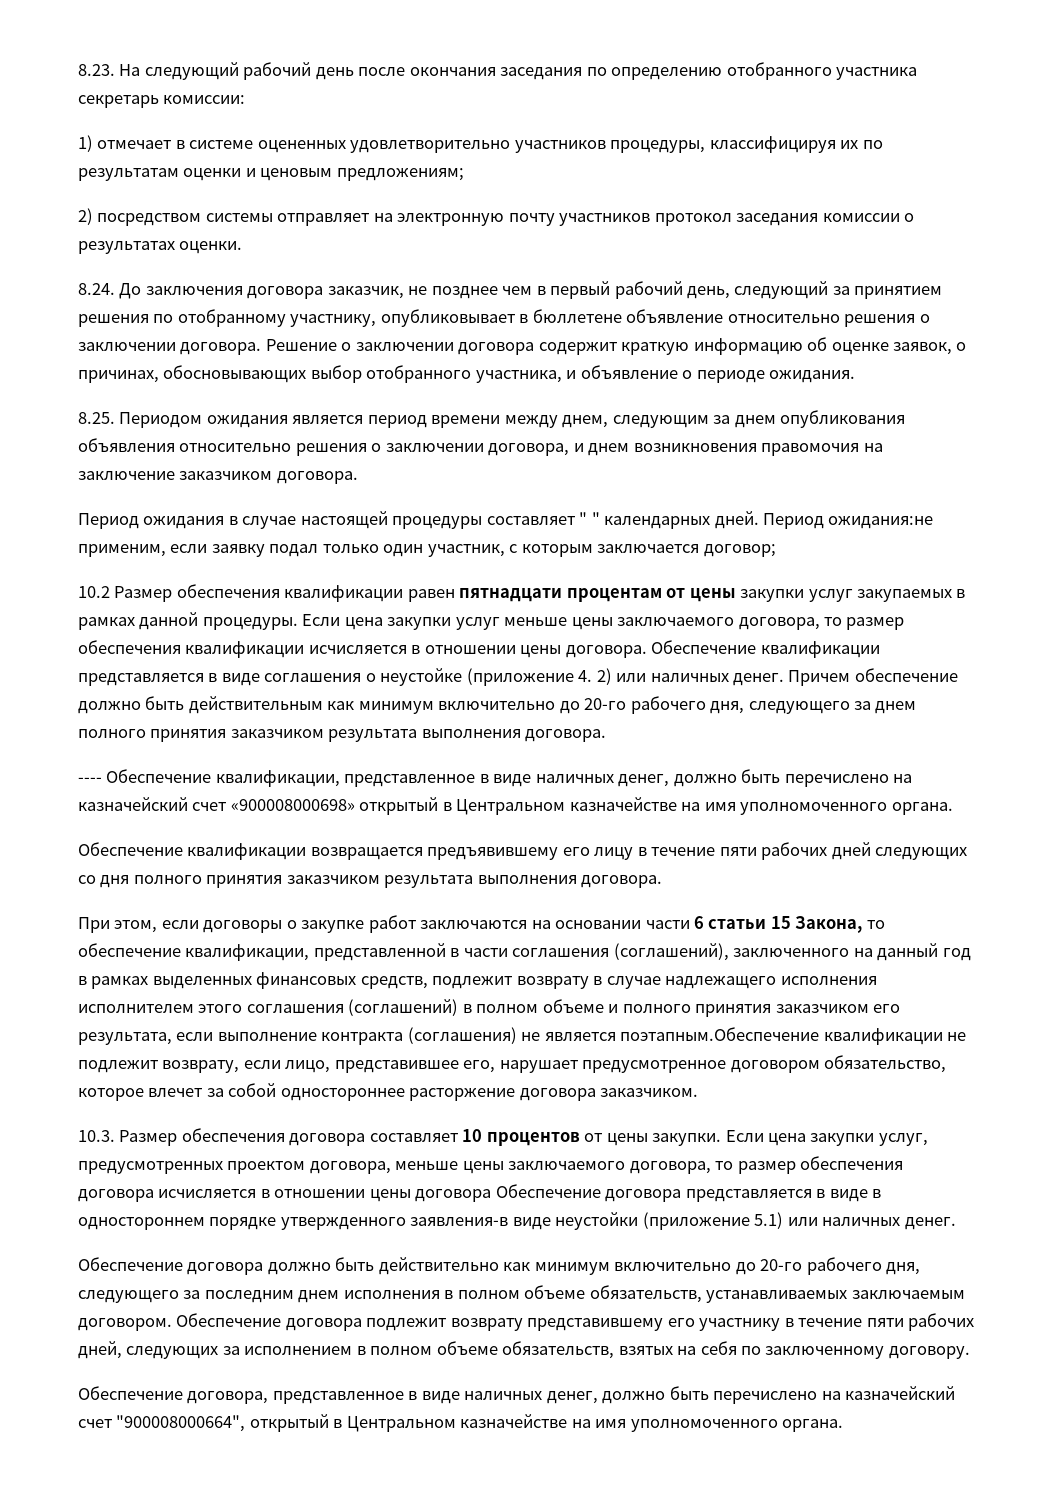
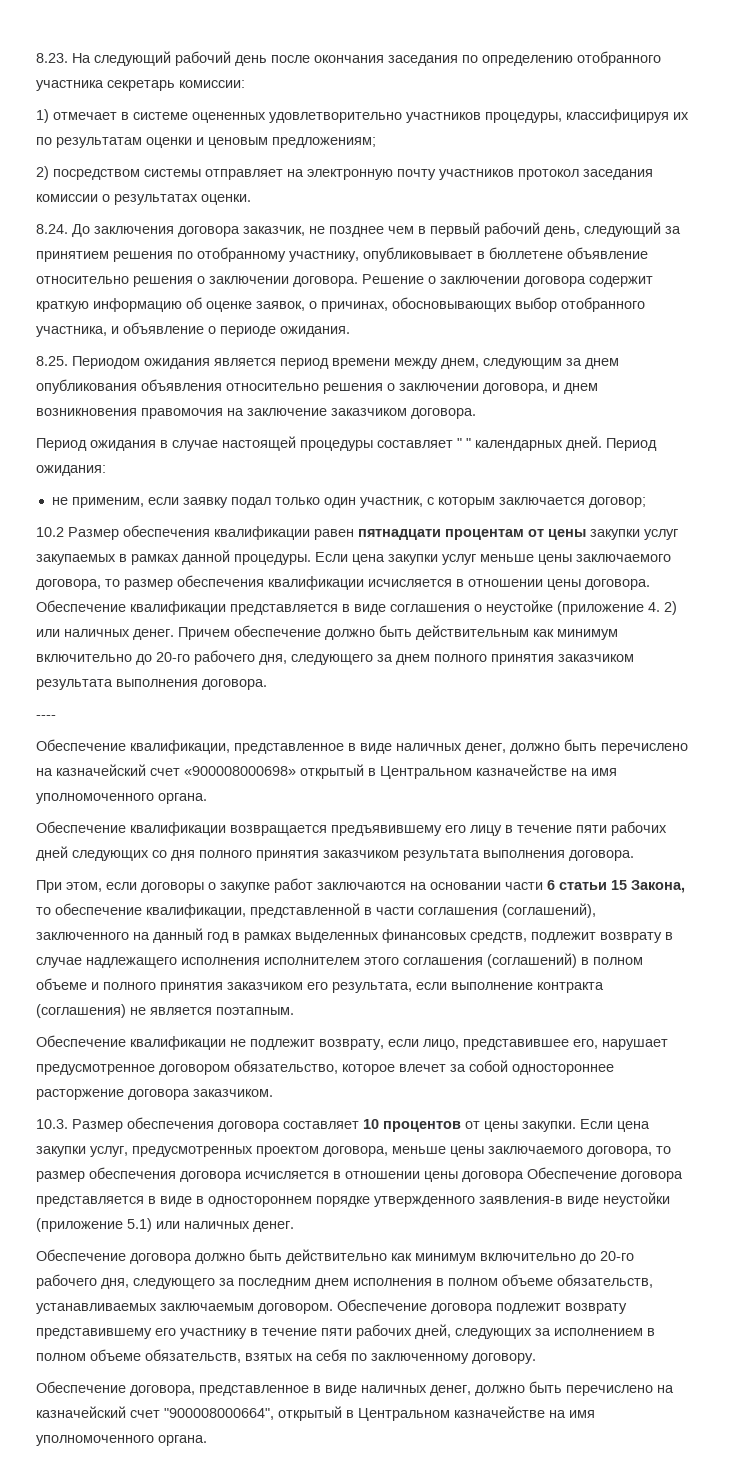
- Период ожидания:не применим, если заявку подал только один участник, с которым заключается договор;
+ Период ожидания:
+ не применим, если заявку подал только один участник, с которым заключается договор;
- ---- Обеспечение квалификации, представленное в виде наличных денег, должно быть перечислено на казначейский счет «900008000698» открытый в Центральном казначействе на имя уполномоченного органа.
+ ----
+ Обеспечение квалификации, представленное в виде наличных денег, должно быть перечислено на казначейский счет «900008000698» открытый в Центральном казначействе на имя уполномоченного органа.
- При этом, если договоры о закупке работ заключаются на основании части 6 статьи 15 Закона, то обеспечение квалификации, представленной в части соглашения (соглашений), заключенного на данный год в рамках выделенных финансовых средств, подлежит возврату в случае надлежащего исполнения исполнителем этого соглашения (соглашений) в полном объеме и полного принятия заказчиком его результата, если выполнение контракта (соглашения) не является поэтапным.Обеспечение квалификации не подлежит возврату, если лицо, представившее его, нарушает предусмотренное договором обязательство, которое влечет за собой одностороннее расторжение договора заказчиком.
+ При этом, если договоры о закупке работ заключаются на основании части 6 статьи 15 Закона, то обеспечение квалификации, представленной в части соглашения (соглашений), заключенного на данный год в рамках выделенных финансовых средств, подлежит возврату в случае надлежащего исполнения исполнителем этого соглашения (соглашений) в полном объеме и полного принятия заказчиком его результата, если выполнение контракта (соглашения) не является поэтапным.
+ Обеспечение квалификации не подлежит возврату, если лицо, представившее его, нарушает предусмотренное договором обязательство, которое влечет за собой одностороннее расторжение договора заказчиком.

